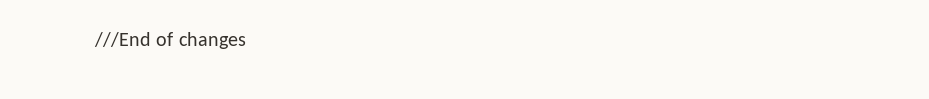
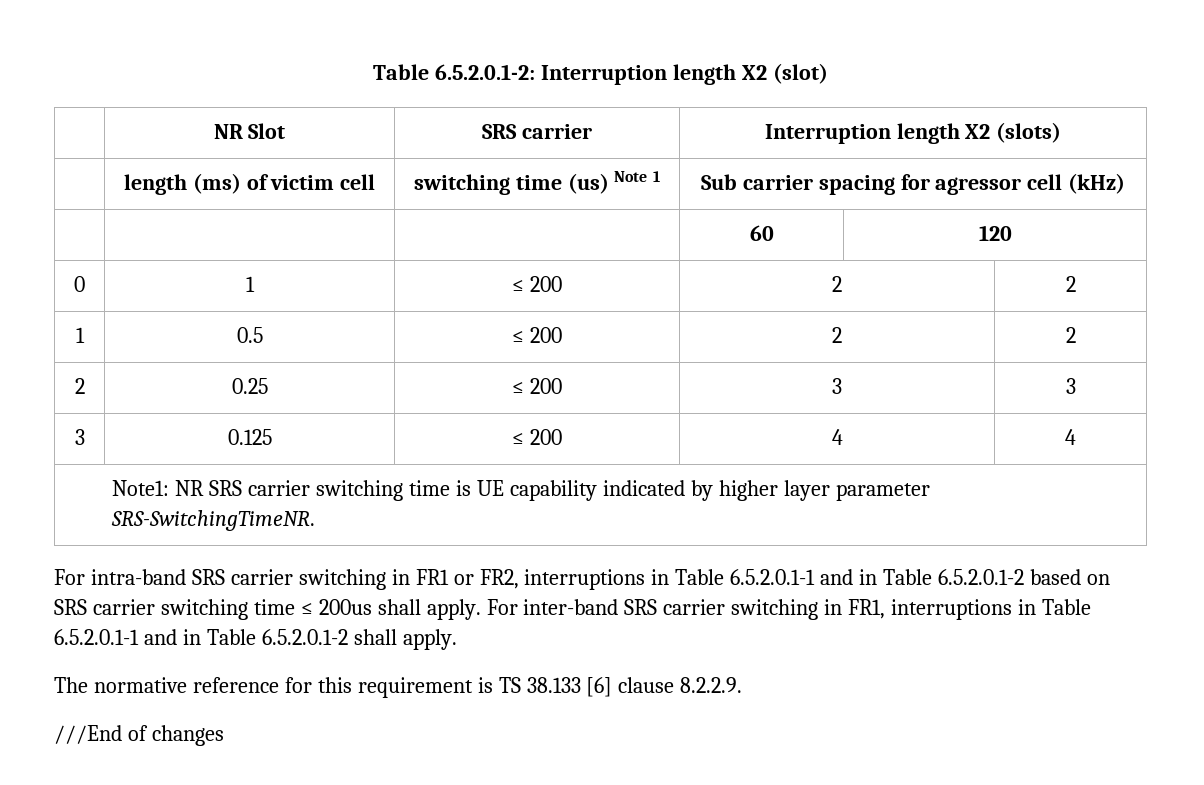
+ Table 6.5.2.0.1-2: Interruption length X2 (slot)
+ | NR Slot | SRS carrier | Interruption length X2 (slots)
+ | length (ms) of victim cell | switching time (us) Note 1 | Sub carrier spacing for agressor cell (kHz)
+ | | | 60 | 120
+ 0 | 1 | ≤ 200 | 2 | 2
+ 1 | 0.5 | ≤ 200 | 2 | 2
+ 2 | 0.25 | ≤ 200 | 3 | 3
+ 3 | 0.125 | ≤ 200 | 4 | 4
+ Note1: NR SRS carrier switching time is UE capability indicated by higher layer parameter SRS-SwitchingTimeNR.
+ For intra-band SRS carrier switching in FR1 or FR2, interruptions in Table 6.5.2.0.1-1 and in Table 6.5.2.0.1-2 based on SRS carrier switching time ≤ 200us shall apply. For inter-band SRS carrier switching in FR1, interruptions in Table 6.5.2.0.1-1 and in Table 6.5.2.0.1-2 shall apply.
+ The normative reference for this requirement is TS 38.133 [6] clause 8.2.2.9.

